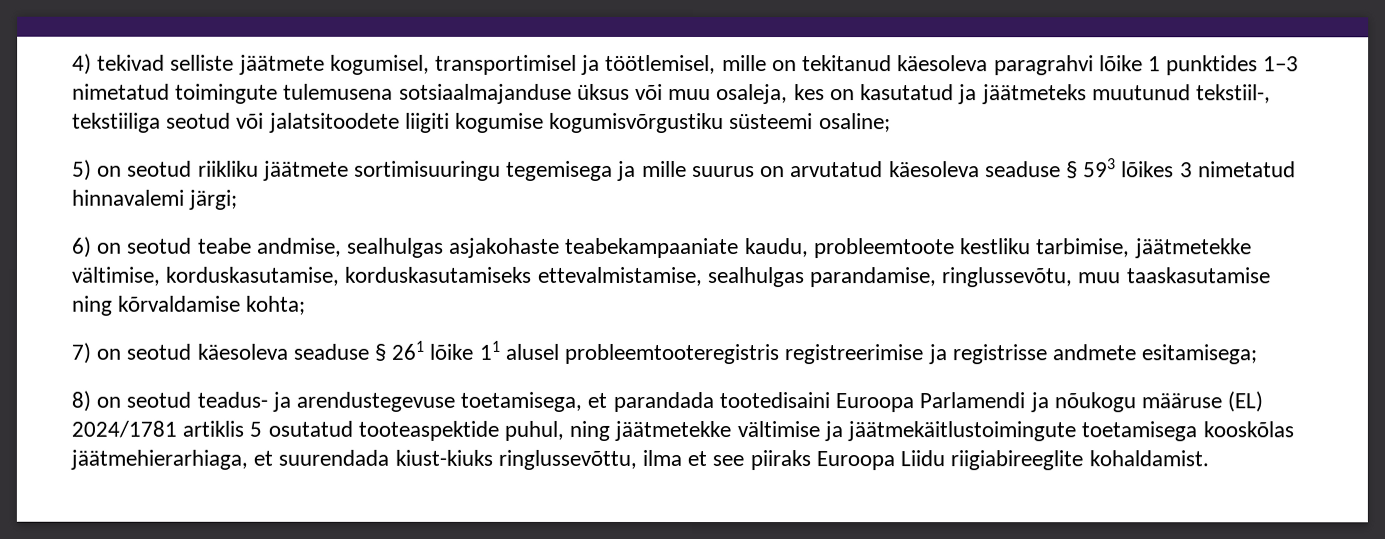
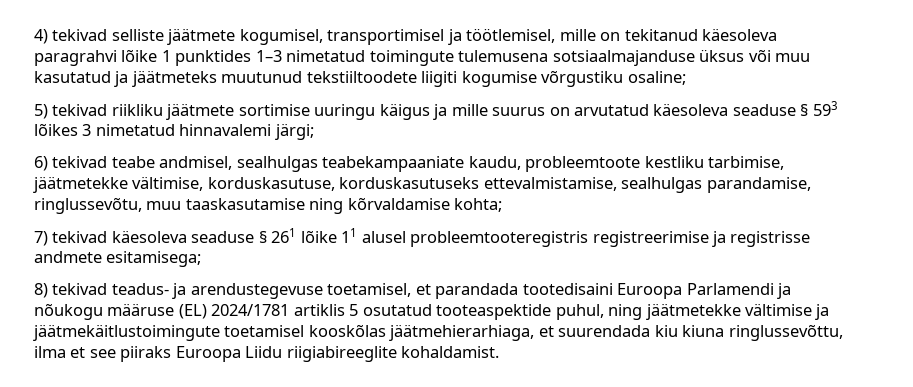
- 4) tekivad selliste jäätmete kogumisel, transportimisel ja töötlemisel, mille on tekitanud käesoleva paragrahvi lõike 1 punktides 1–3 nimetatud toimingute tulemusena sotsiaalmajanduse üksus või muu osaleja, kes on kasutatud ja jäätmeteks muutunud tekstiil-, tekstiiliga seotud või jalatsitoodete liigiti kogumise kogumisvõrgustiku süsteemi osaline;
- 5) on seotud riikliku jäätmete sortimisuuringu tegemisega ja mille suurus on arvutatud käesoleva seaduse § 593 lõikes 3 nimetatud hinnavalemi järgi;
+ 4) tekivad selliste jäätmete kogumisel, transportimisel ja töötlemisel, mille on tekitanud käesoleva paragrahvi lõike 1 punktides 1–3 nimetatud toimingute tulemusena sotsiaalmajanduse üksus või muu kasutatud ja jäätmeteks muutunud tekstiiltoodete liigiti kogumise võrgustiku osaline;
+ 5) tekivad riikliku jäätmete sortimise uuringu käigus ja mille suurus on arvutatud käesoleva seaduse § 593 lõikes 3 nimetatud hinnavalemi järgi;
- 6) on seotud teabe andmise, sealhulgas asjakohaste teabekampaaniate kaudu, probleemtoote kestliku tarbimise, jäätmetekke vältimise, korduskasutamise, korduskasutamiseks ettevalmistamise, sealhulgas parandamise, ringlussevõtu, muu taaskasutamise ning kõrvaldamise kohta;
+ 6) tekivad teabe andmisel, sealhulgas teabekampaaniate kaudu, probleemtoote kestliku tarbimise, jäätmetekke vältimise, korduskasutuse, korduskasutuseks ettevalmistamise, sealhulgas parandamise, ringlussevõtu, muu taaskasutamise ning kõrvaldamise kohta;
- 7) on seotud käesoleva seaduse § 261 lõike 11 alusel probleemtooteregistris registreerimise ja registrisse andmete esitamisega;
+ 7) tekivad käesoleva seaduse § 261 lõike 11 alusel probleemtooteregistris registreerimise ja registrisse andmete esitamisega;
- 8) on seotud teadus- ja arendustegevuse toetamisega, et parandada tootedisaini Euroopa Parlamendi ja nõukogu määruse (EL) 2024/1781 artiklis 5 osutatud tooteaspektide puhul, ning jäätmetekke vältimise ja jäätmekäitlustoimingute toetamisega kooskõlas jäätmehierarhiaga, et suurendada kiust-kiuks ringlussevõttu, ilma et see piiraks Euroopa Liidu riigiabireeglite kohaldamist.
+ 8) tekivad teadus- ja arendustegevuse toetamisel, et parandada tootedisaini Euroopa Parlamendi ja nõukogu määruse (EL) 2024/1781 artiklis 5 osutatud tooteaspektide puhul, ning jäätmetekke vältimise ja jäätmekäitlustoimingute toetamisel kooskõlas jäätmehierarhiaga, et suurendada kiu kiuna ringlussevõttu, ilma et see piiraks Euroopa Liidu riigiabireeglite kohaldamist.

